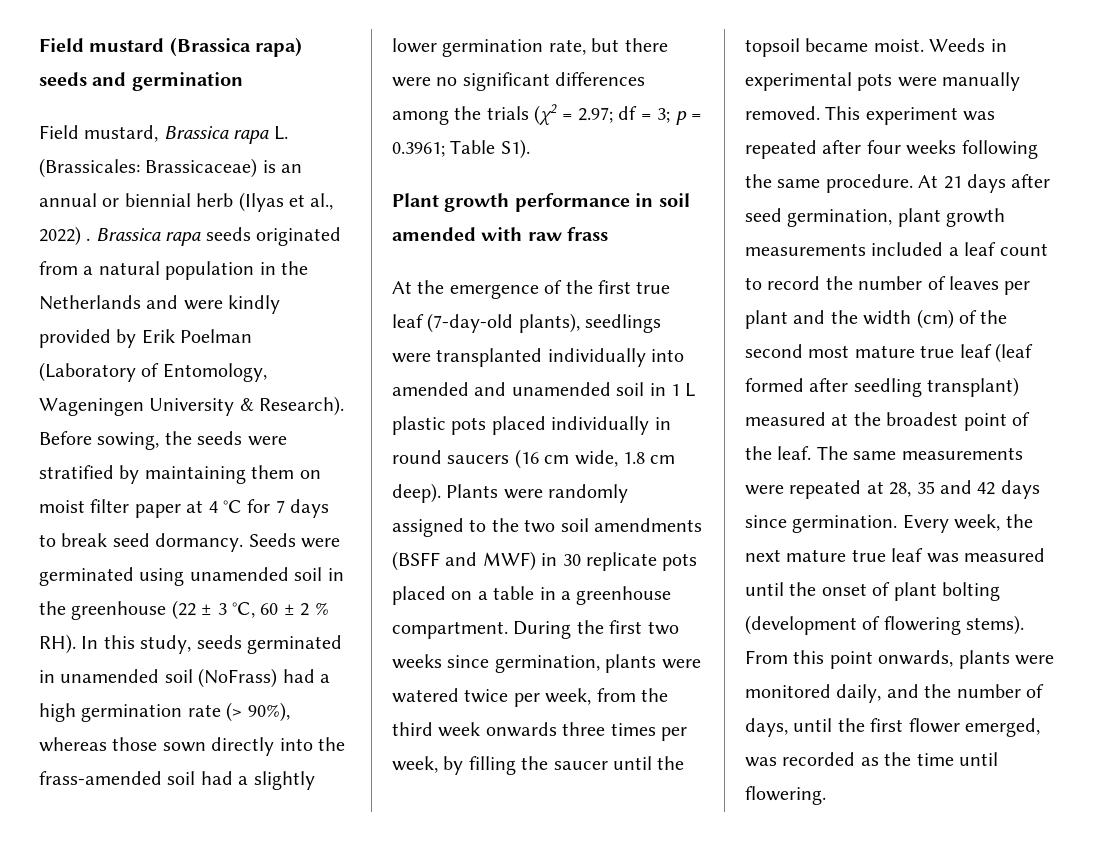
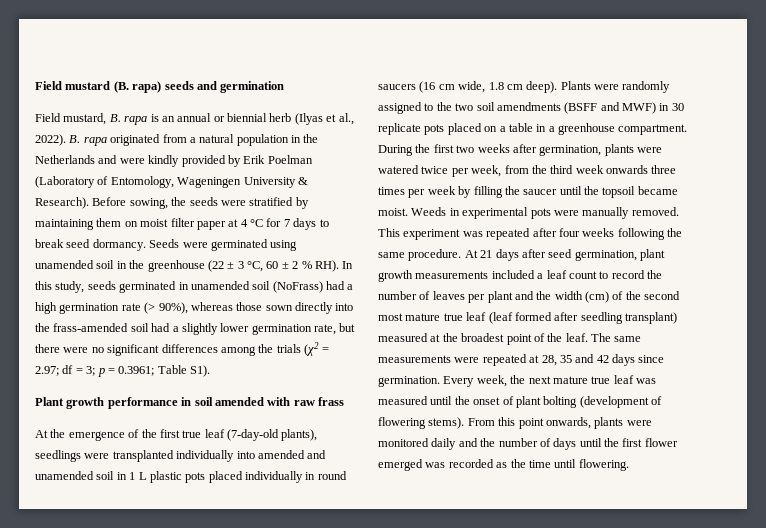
- Field mustard (Brassica rapa) seeds and germination
+ Field mustard (B. rapa) seeds and germination
- Field mustard, Brassica rapa L. (Brassicales: Brassicaceae) is an annual or biennial herb (Ilyas et al., 2022) . Brassica rapa seeds originated from a natural population in the Netherlands and were kindly provided by Erik Poelman (Laboratory of Entomology, Wageningen University & Research).
+ Field mustard, B. rapa is an annual or biennial herb (Ilyas et al., 2022). B. rapa originated from a natural population in the Netherlands and were kindly provided by Erik Poelman (Laboratory of Entomology, Wageningen University & Research).
- During the first two weeks since germination, plants were watered twice per week, from the third week onwards three times per week, by filling the saucer until the topsoil became moist.
+ During the first two weeks after germination, plants were watered twice per week, from the third week onwards three times per week by filling the saucer until the topsoil became moist.
- From this point onwards, plants were monitored daily, and the number of days, until the first flower emerged, was recorded as the time until flowering.
+ From this point onwards, plants were monitored daily and the number of days until the first flower emerged was recorded as the time until flowering.

